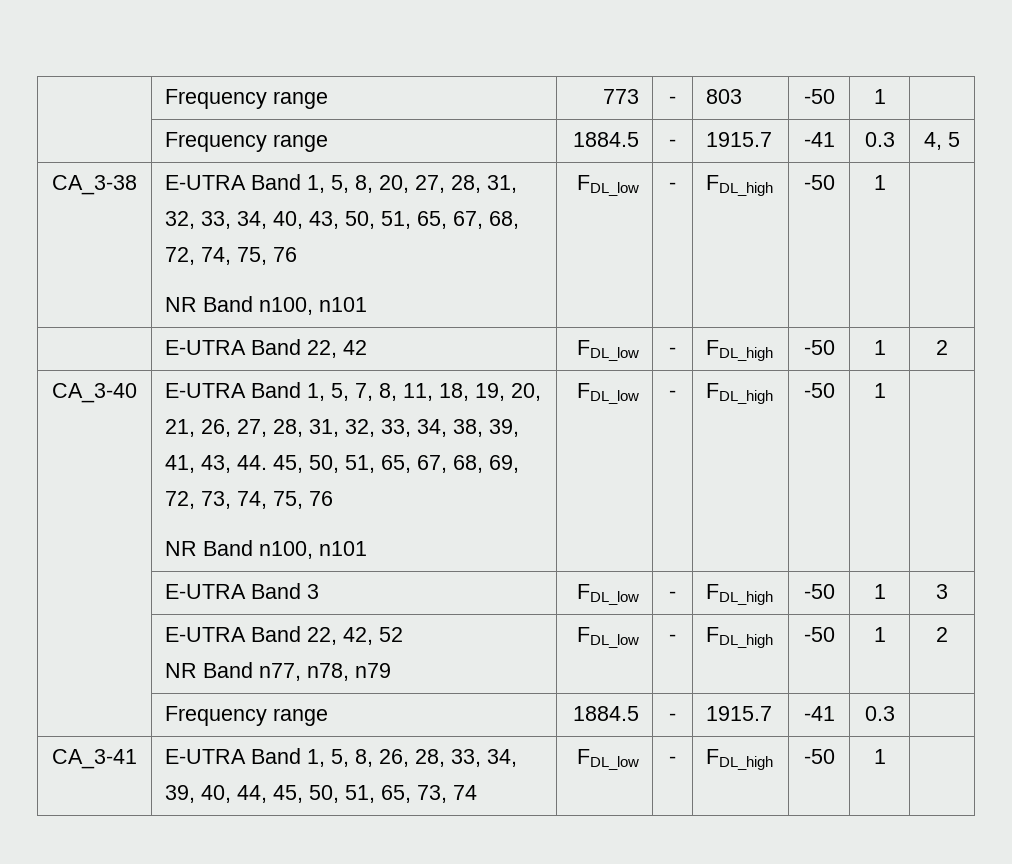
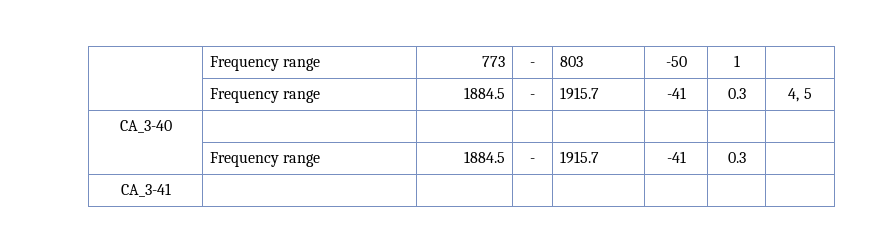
- CA_3-38 | E-UTRA Band 1, 5, 8, 20, 27, 28, 31, 32, 33, 34, 40, 43, 50, 51, 65, 67, 68, 72, 74, 75, 76
- NR Band n100, n101 | FDL_low | - | FDL_high | -50 | 1 |
- | E-UTRA Band 22, 42 | FDL_low | - | FDL_high | -50 | 1 | 2
- CA_3-40 | E-UTRA Band 1, 5, 7, 8, 11, 18, 19, 20, 21, 26, 27, 28, 31, 32, 33, 34, 38, 39, 41, 43, 44. 45, 50, 51, 65, 67, 68, 69, 72, 73, 74, 75, 76
- NR Band n100, n101 | FDL_low | - | FDL_high | -50 | 1 |
- | E-UTRA Band 3 | FDL_low | - | FDL_high | -50 | 1 | 3
- | E-UTRA Band 22, 42, 52
- NR Band n77, n78, n79 | FDL_low | - | FDL_high | -50 | 1 | 2
+ CA_3-40 | | | | | | |
- CA_3-41 | E-UTRA Band 1, 5, 8, 26, 28, 33, 34, 39, 40, 44, 45, 50, 51, 65, 73, 74 | FDL_low | - | FDL_high | -50 | 1 |
+ CA_3-41 | | | | | | |

